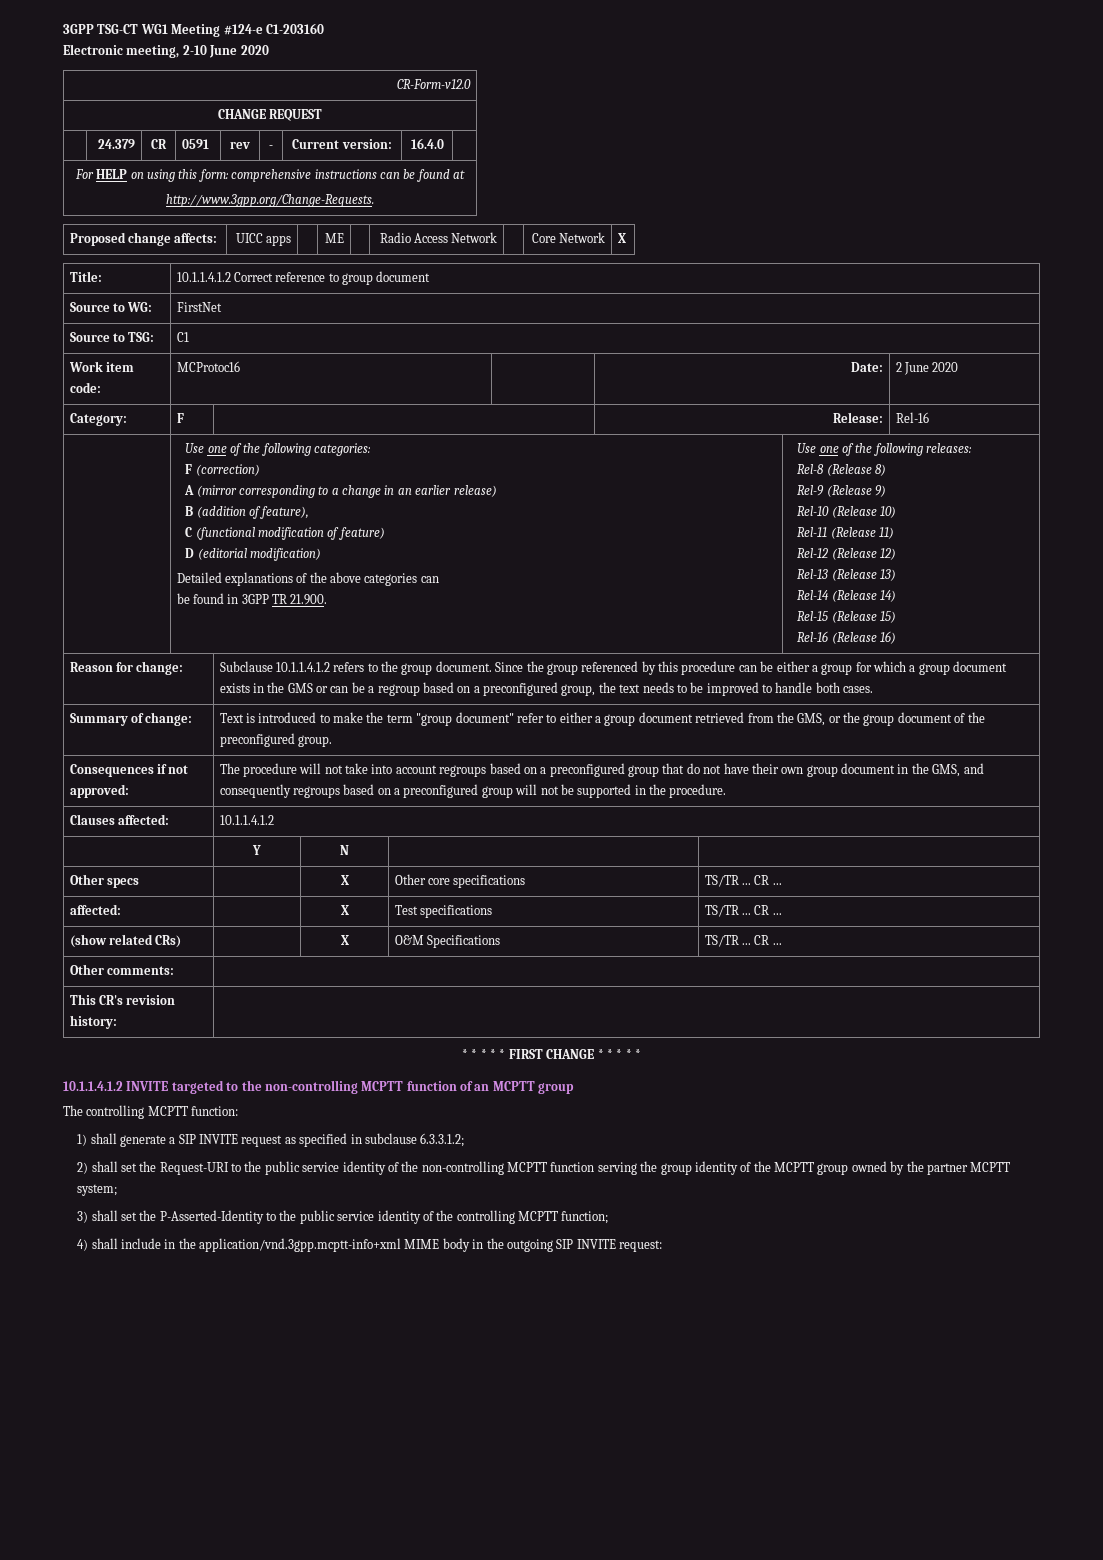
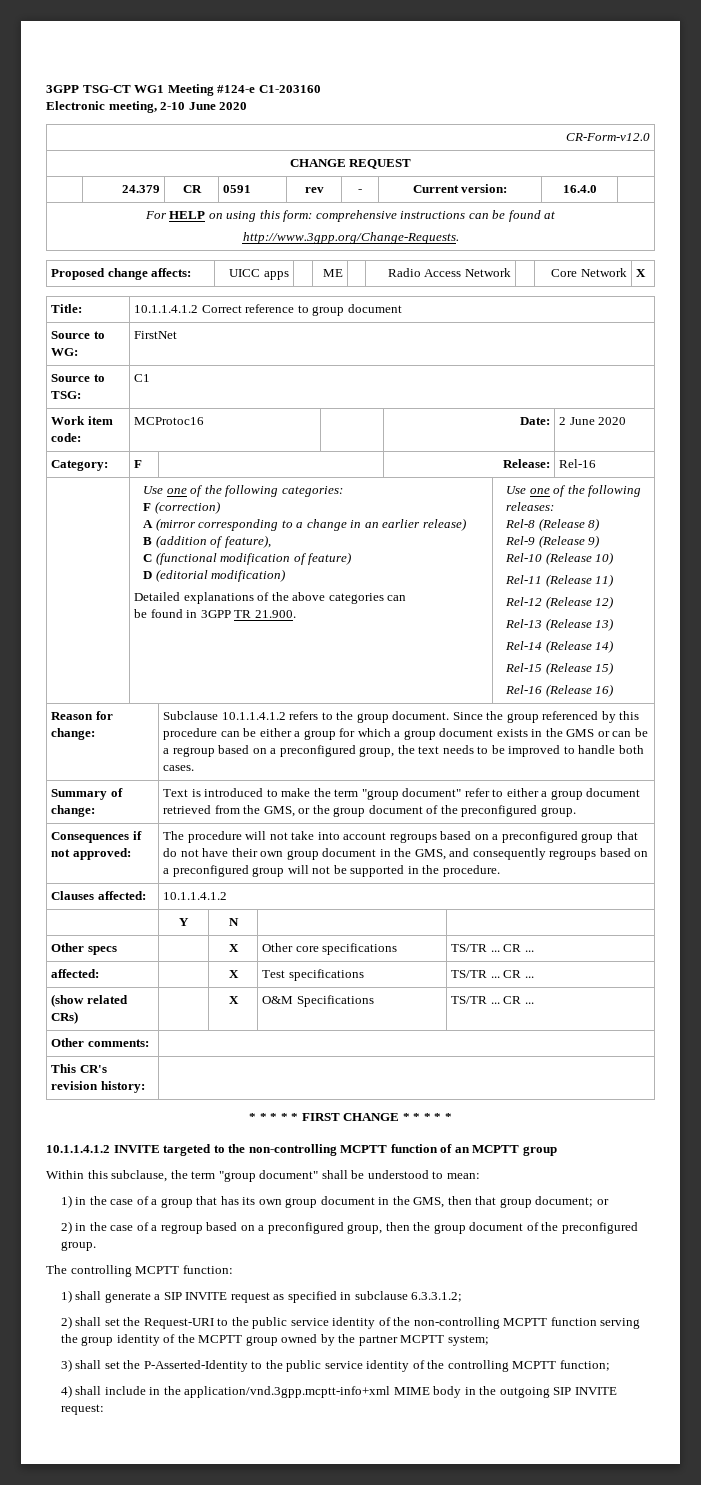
+ Within this subclause, the term "group document" shall be understood to mean:
+ 1) in the case of a group that has its own group document in the GMS, then that group document; or
+ 2) in the case of a regroup based on a preconfigured group, then the group document of the preconfigured group.

